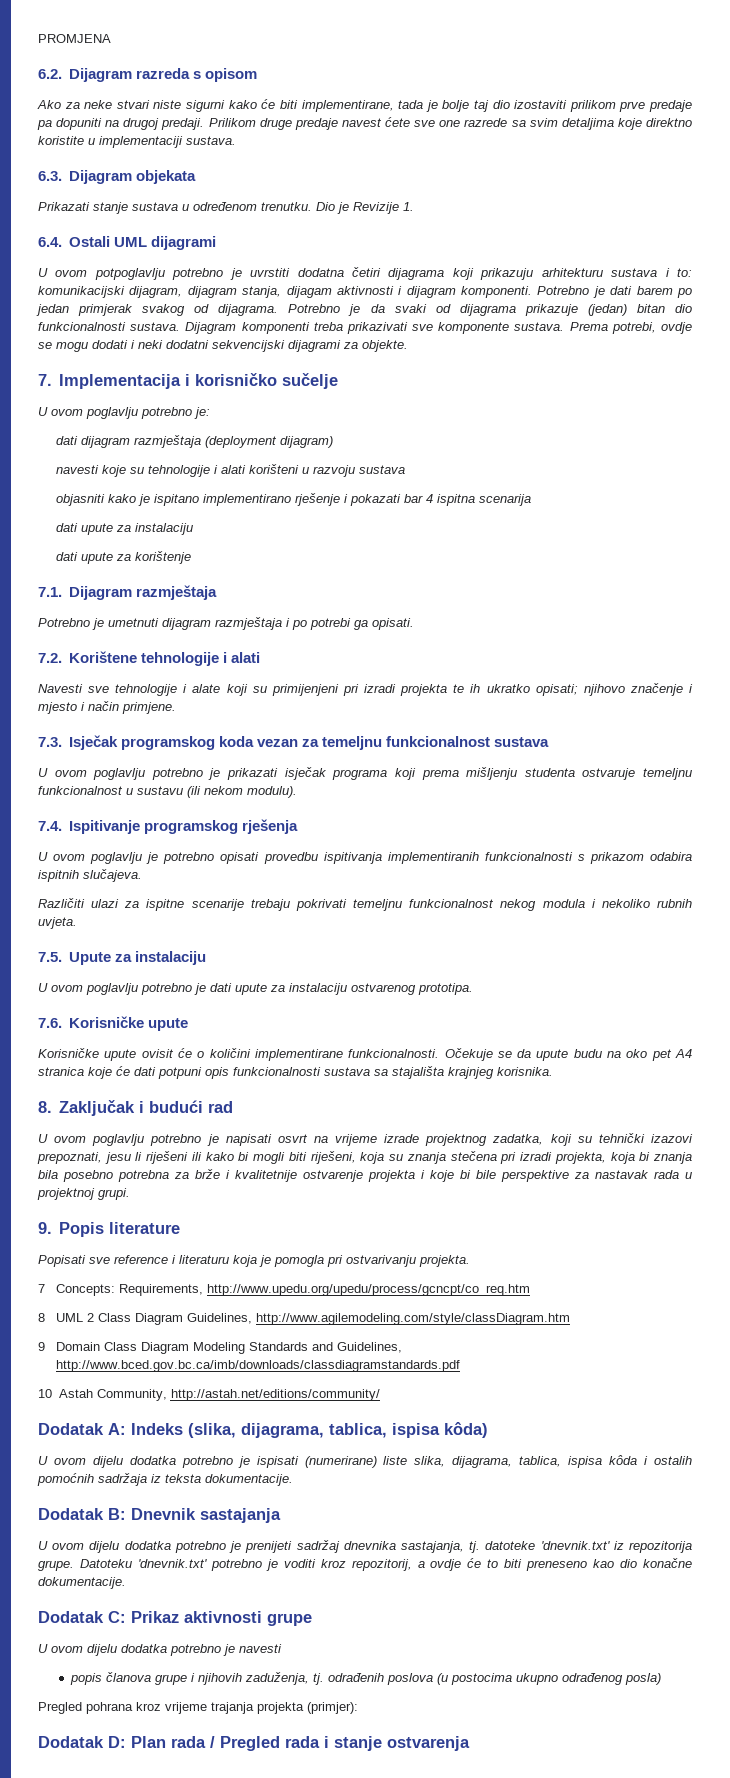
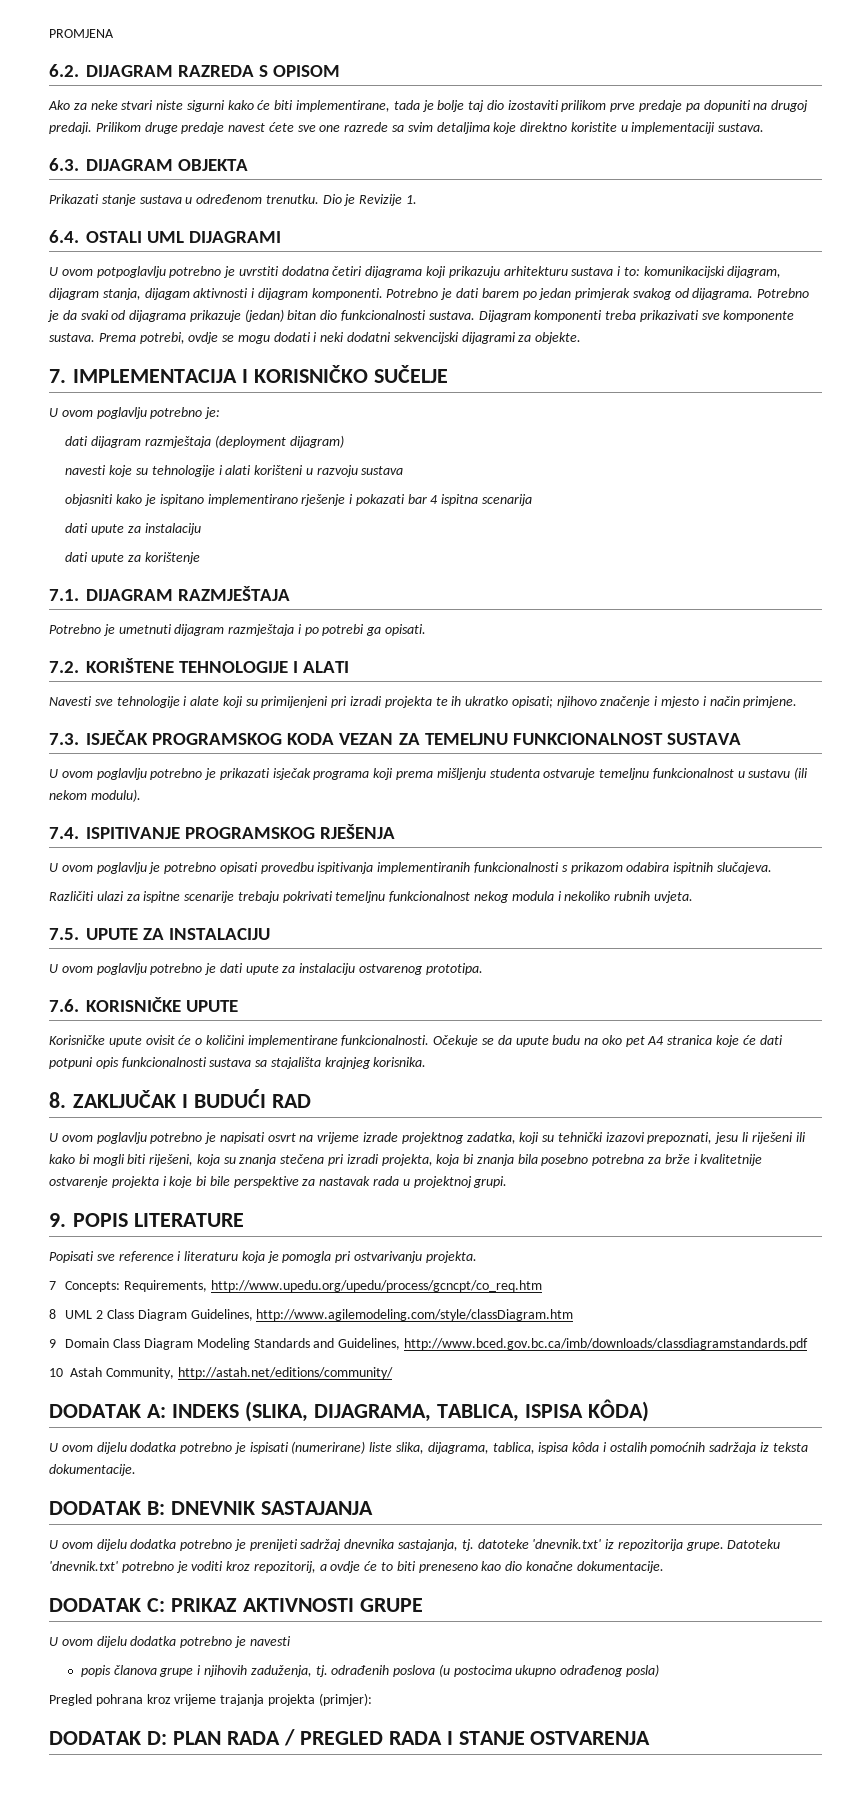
- 6.2. Dijagram razreda s opisom
+ 6.2. DIJAGRAM RAZREDA S OPISOM
- 6.3. Dijagram objekata
+ 6.3. DIJAGRAM OBJEKTA
- 6.4. Ostali UML dijagrami
+ 6.4. OSTALI UML DIJAGRAMI
- 7. Implementacija i korisničko sučelje
+ 7. IMPLEMENTACIJA I KORISNIČKO SUČELJE
- 7.1. Dijagram razmještaja
+ 7.1. DIJAGRAM RAZMJEŠTAJA
- 7.2. Korištene tehnologije i alati
+ 7.2. KORIŠTENE TEHNOLOGIJE I ALATI
- 7.3. Isječak programskog koda vezan za temeljnu funkcionalnost sustava
+ 7.3. ISJEČAK PROGRAMSKOG KODA VEZAN ZA TEMELJNU FUNKCIONALNOST SUSTAVA
- 7.4. Ispitivanje programskog rješenja
+ 7.4. ISPITIVANJE PROGRAMSKOG RJEŠENJA
- 7.5. Upute za instalaciju
+ 7.5. UPUTE ZA INSTALACIJU
- 7.6. Korisničke upute
+ 7.6. KORISNIČKE UPUTE
- 8. Zaključak i budući rad
+ 8. ZAKLJUČAK I BUDUĆI RAD
- 9. Popis literature
+ 9. POPIS LITERATURE
- Dodatak A: Indeks (slika, dijagrama, tablica, ispisa kôda)
+ DODATAK A: INDEKS (SLIKA, DIJAGRAMA, TABLICA, ISPISA KÔDA)
- Dodatak B: Dnevnik sastajanja
+ DODATAK B: DNEVNIK SASTAJANJA
- Dodatak C: Prikaz aktivnosti grupe
+ DODATAK C: PRIKAZ AKTIVNOSTI GRUPE
- Dodatak D: Plan rada / Pregled rada i stanje ostvarenja
+ DODATAK D: PLAN RADA / PREGLED RADA I STANJE OSTVARENJA

